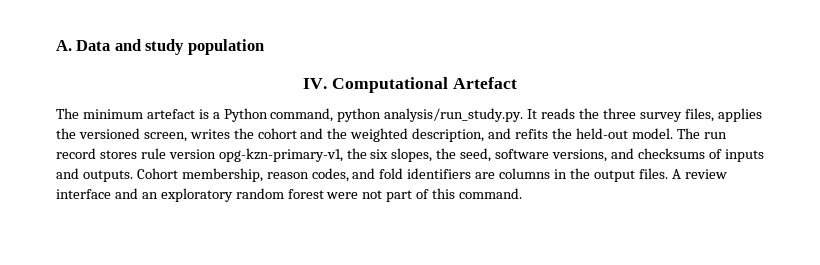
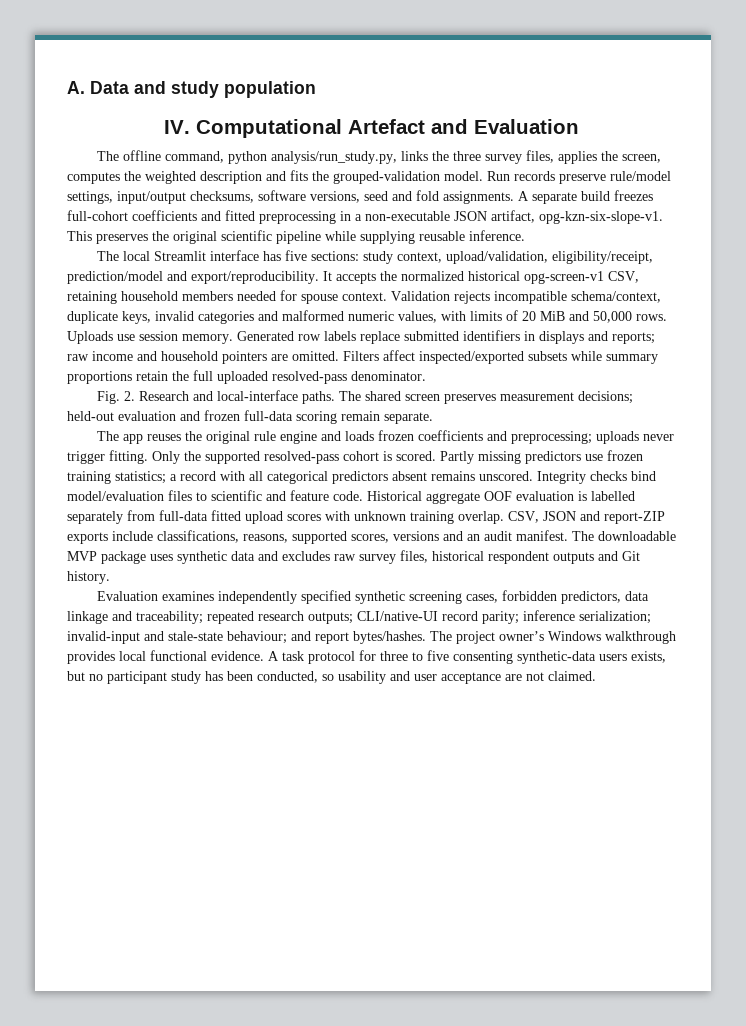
- IV. Computational Artefact
- The minimum artefact is a Python command, python analysis/run_study.py. It reads the three survey files, applies the versioned screen, writes the cohort and the weighted description, and refits the held-out model. The run record stores rule version opg-kzn-primary-v1, the six slopes, the seed, software versions, and checksums of inputs and outputs. Cohort membership, reason codes, and fold identifiers are columns in the output files. A review interface and an exploratory random forest were not part of this command.
+ IV. Computational Artefact and Evaluation
+ The offline command, python analysis/run_study.py, links the three survey files, applies the screen, computes the weighted description and fits the grouped-validation model. Run records preserve rule/model settings, input/output checksums, software versions, seed and fold assignments. A separate build freezes full-cohort coefficients and fitted preprocessing in a non-executable JSON artifact, opg-kzn-six-slope-v1. This preserves the original scientific pipeline while supplying reusable inference.
+ The local Streamlit interface has five sections: study context, upload/validation, eligibility/receipt, prediction/model and export/reproducibility. It accepts the normalized historical opg-screen-v1 CSV, retaining household members needed for spouse context. Validation rejects incompatible schema/context, duplicate keys, invalid categories and malformed numeric values, with limits of 20 MiB and 50,000 rows. Uploads use session memory. Generated row labels replace submitted identifiers in displays and reports; raw income and household pointers are omitted. Filters affect inspected/exported subsets while summary proportions retain the full uploaded resolved-pass denominator.
+ Fig. 2. Research and local-interface paths. The shared screen preserves measurement decisions; held-out evaluation and frozen full-data scoring remain separate.
+ The app reuses the original rule engine and loads frozen coefficients and preprocessing; uploads never trigger fitting. Only the supported resolved-pass cohort is scored. Partly missing predictors use frozen training statistics; a record with all categorical predictors absent remains unscored. Integrity checks bind model/evaluation files to scientific and feature code. Historical aggregate OOF evaluation is labelled separately from full-data fitted upload scores with unknown training overlap. CSV, JSON and report-ZIP exports include classifications, reasons, supported scores, versions and an audit manifest. The downloadable MVP package uses synthetic data and excludes raw survey files, historical respondent outputs and Git history.
+ Evaluation examines independently specified synthetic screening cases, forbidden predictors, data linkage and traceability; repeated research outputs; CLI/native-UI record parity; inference serialization; invalid-input and stale-state behaviour; and report bytes/hashes. The project owner’s Windows walkthrough provides local functional evidence. A task protocol for three to five consenting synthetic-data users exists, but no participant study has been conducted, so usability and user acceptance are not claimed.

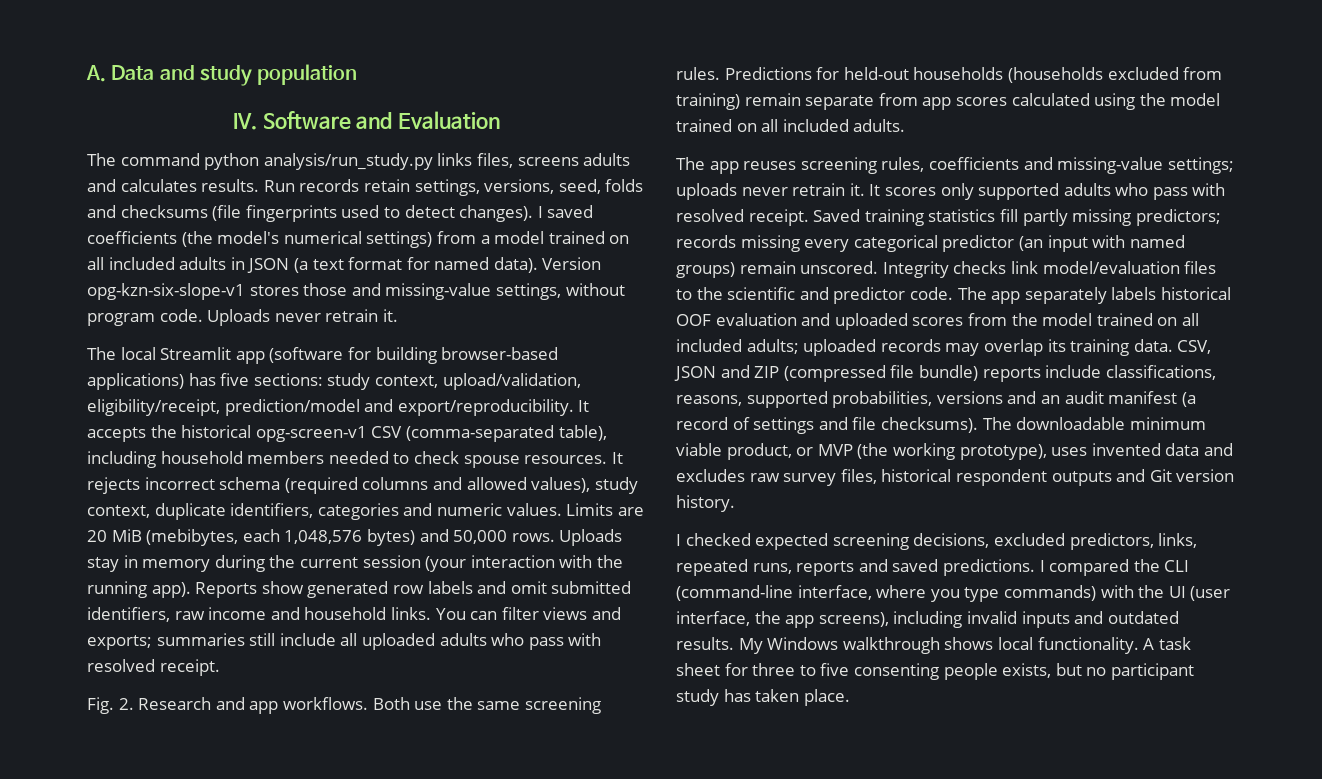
- IV. Computational Artefact and Evaluation
+ IV. Software and Evaluation
- The offline command, python analysis/run_study.py, links the three survey files, applies the screen, computes the weighted description and fits the grouped-validation model. Run records preserve rule/model settings, input/output checksums, software versions, seed and fold assignments. A separate build freezes full-cohort coefficients and fitted preprocessing in a non-executable JSON artifact, opg-kzn-six-slope-v1. This preserves the original scientific pipeline while supplying reusable inference.
- The local Streamlit interface has five sections: study context, upload/validation, eligibility/receipt, prediction/model and export/reproducibility.
+ The command python analysis/run_study.py links files, screens adults and calculates results. Run records retain settings, versions, seed, folds and checksums (file fingerprints used to detect changes). I saved coefficients (the model's numerical settings) from a model trained on all included adults in JSON (a text format for named data). Version opg-kzn-six-slope-v1 stores those and missing-value settings, without program code. Uploads never retrain it.
+ The local Streamlit app (software for building browser-based applications) has five sections: study context, upload/validation, eligibility/receipt, prediction/model and export/reproducibility.
- It accepts the normalized historical opg-screen-v1 CSV, retaining household members needed for spouse context. Validation rejects incompatible schema/context, duplicate keys, invalid categories and malformed numeric values, with limits of 20 MiB and 50,000 rows. Uploads use session memory. Generated row labels replace submitted identifiers in displays and reports; raw income and household pointers are omitted. Filters affect inspected/exported subsets while summary proportions retain the full uploaded resolved-pass denominator.
- Fig. 2. Research and local-interface paths. The shared screen preserves measurement decisions; held-out evaluation and frozen full-data scoring remain separate.
- The app reuses the original rule engine and loads frozen coefficients and preprocessing; uploads never trigger fitting. Only the supported resolved-pass cohort is scored. Partly missing predictors use frozen training statistics; a record with all categorical predictors absent remains unscored.
+ It accepts the historical opg-screen-v1 CSV (comma-separated table), including household members needed to check spouse resources. It rejects incorrect schema (required columns and allowed values), study context, duplicate identifiers, categories and numeric values. Limits are 20 MiB (mebibytes, each 1,048,576 bytes) and 50,000 rows. Uploads stay in memory during the current session (your interaction with the running app). Reports show generated row labels and omit submitted identifiers, raw income and household links. You can filter views and exports; summaries still include all uploaded adults who pass with resolved receipt.
+ Fig. 2. Research and app workflows. Both use the same screening rules. Predictions for held-out households (households excluded from training) remain separate from app scores calculated using the model trained on all included adults.
+ The app reuses screening rules, coefficients and missing-value settings; uploads never retrain it. It scores only supported adults who pass with resolved receipt. Saved training statistics fill partly missing predictors; records missing every categorical predictor (an input with named groups) remain unscored.
- Integrity checks bind model/evaluation files to scientific and feature code. Historical aggregate OOF evaluation is labelled separately from full-data fitted upload scores with unknown training overlap. CSV, JSON and report-ZIP exports include classifications, reasons, supported scores, versions and an audit manifest. The downloadable MVP package uses synthetic data and excludes raw survey files, historical respondent outputs and Git history.
+ Integrity checks link model/evaluation files to the scientific and predictor code. The app separately labels historical OOF evaluation and uploaded scores from the model trained on all included adults; uploaded records may overlap its training data. CSV, JSON and ZIP (compressed file bundle) reports include classifications, reasons, supported probabilities, versions and an audit manifest (a record of settings and file checksums). The downloadable minimum viable product, or MVP (the working prototype), uses invented data and excludes raw survey files, historical respondent outputs and Git version history.
- Evaluation examines independently specified synthetic screening cases, forbidden predictors, data linkage and traceability; repeated research outputs; CLI/native-UI record parity; inference serialization; invalid-input and stale-state behaviour; and report bytes/hashes. The project owner’s Windows walkthrough provides local functional evidence.
+ I checked expected screening decisions, excluded predictors, links, repeated runs, reports and saved predictions. I compared the CLI (command-line interface, where you type commands) with the UI (user interface, the app screens), including invalid inputs and outdated results. My Windows walkthrough shows local functionality.
- A task protocol for three to five consenting synthetic-data users exists, but no participant study has been conducted, so usability and user acceptance are not claimed.
+ A task sheet for three to five consenting people exists, but no participant study has taken place.

